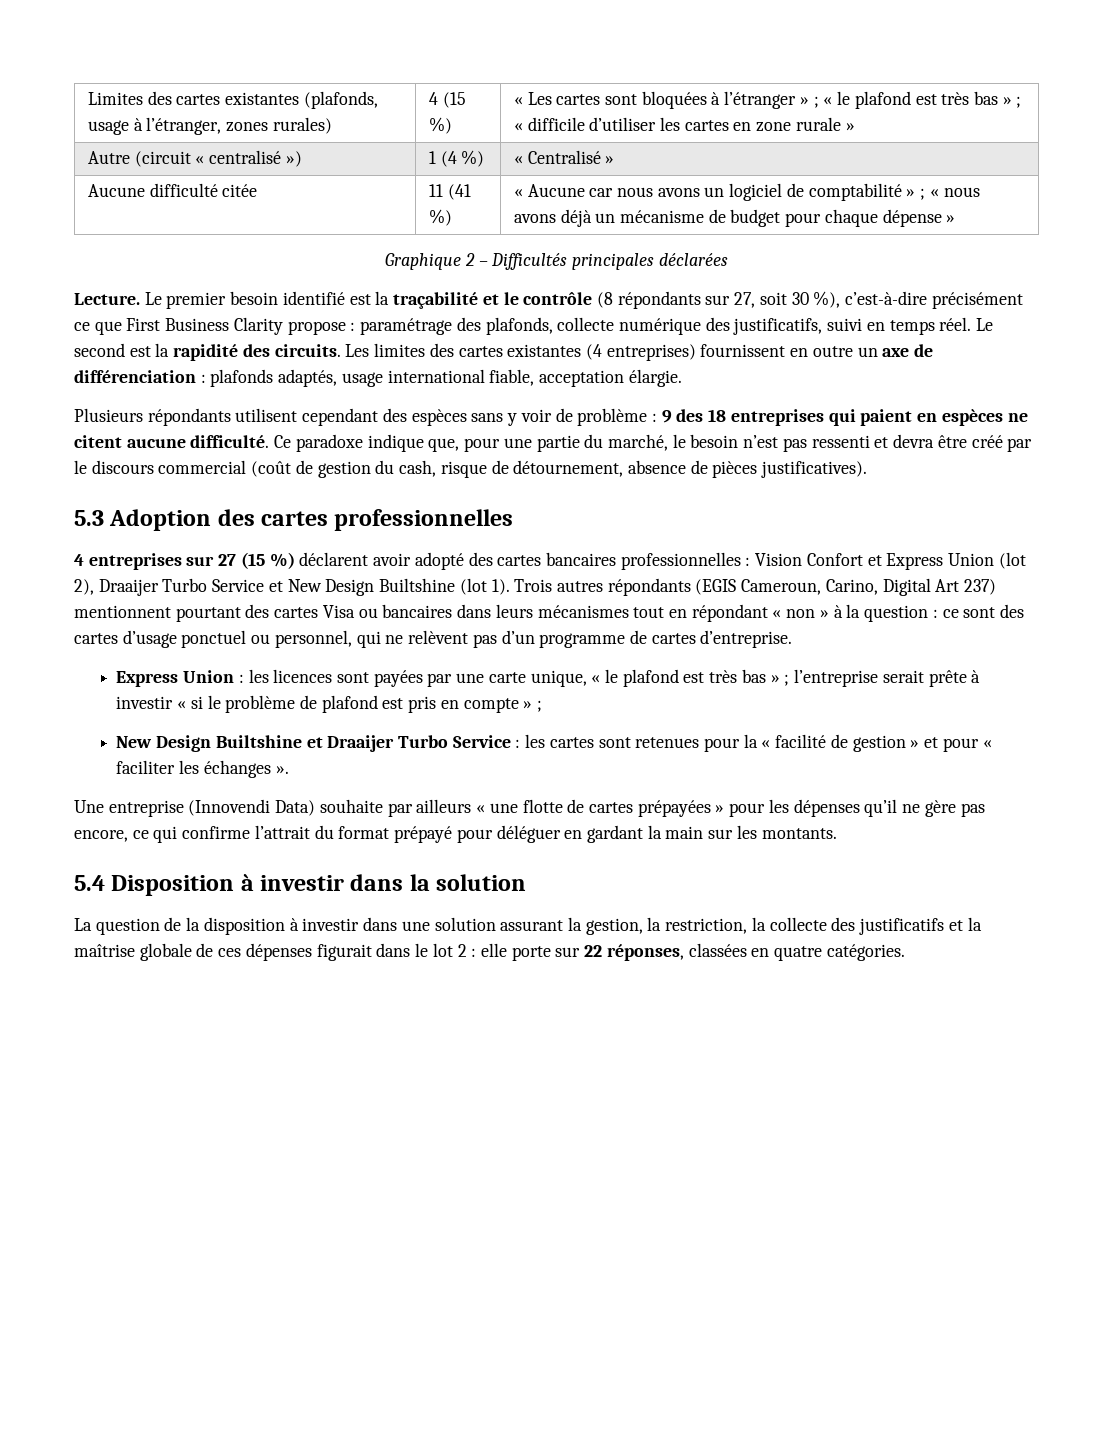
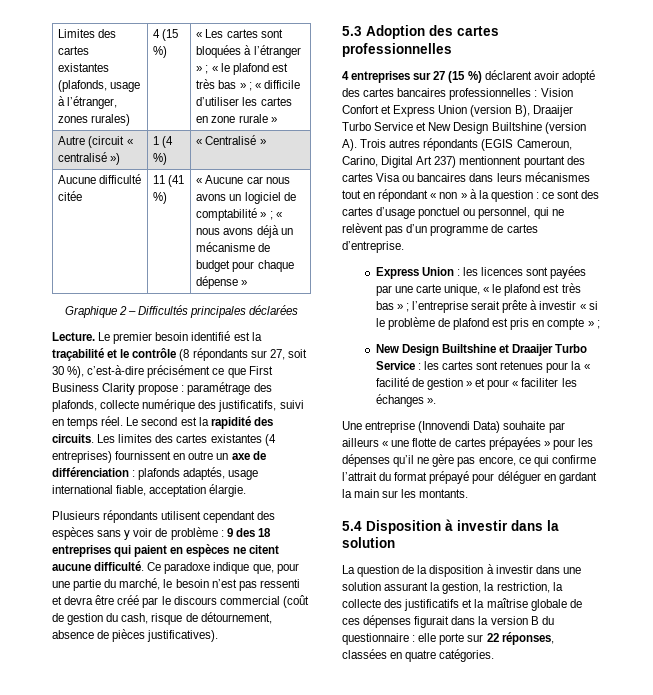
- Vision Confort et Express Union (lot 2), Draaijer Turbo Service et New Design Builtshine (lot 1). Trois autres répondants (EGIS Cameroun, Carino, Digital Art 237) mentionnent pourtant des cartes Visa ou bancaires dans leurs mécanismes tout en répondant « non » à la question :
+ Vision Confort et Express Union (version B), Draaijer Turbo Service et New Design Builtshine (version A). Trois autres répondants (EGIS Cameroun, Carino, Digital Art 237) mentionnent pourtant des cartes Visa ou bancaires dans leurs mécanismes tout en répondant « non » à la question :
- La question de la disposition à investir dans une solution assurant la gestion, la restriction, la collecte des justificatifs et la maîtrise globale de ces dépenses figurait dans le lot 2 : elle porte sur 22 réponses, classées en quatre catégories.
+ La question de la disposition à investir dans une solution assurant la gestion, la restriction, la collecte des justificatifs et la maîtrise globale de ces dépenses figurait dans la version B du questionnaire : elle porte sur 22 réponses, classées en quatre catégories.

